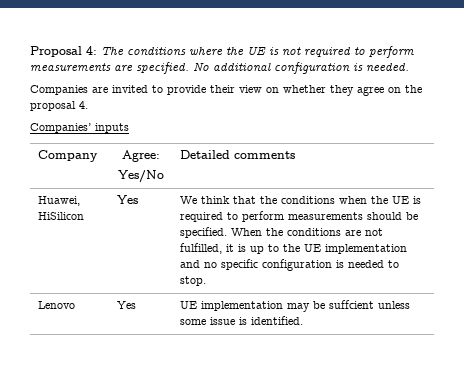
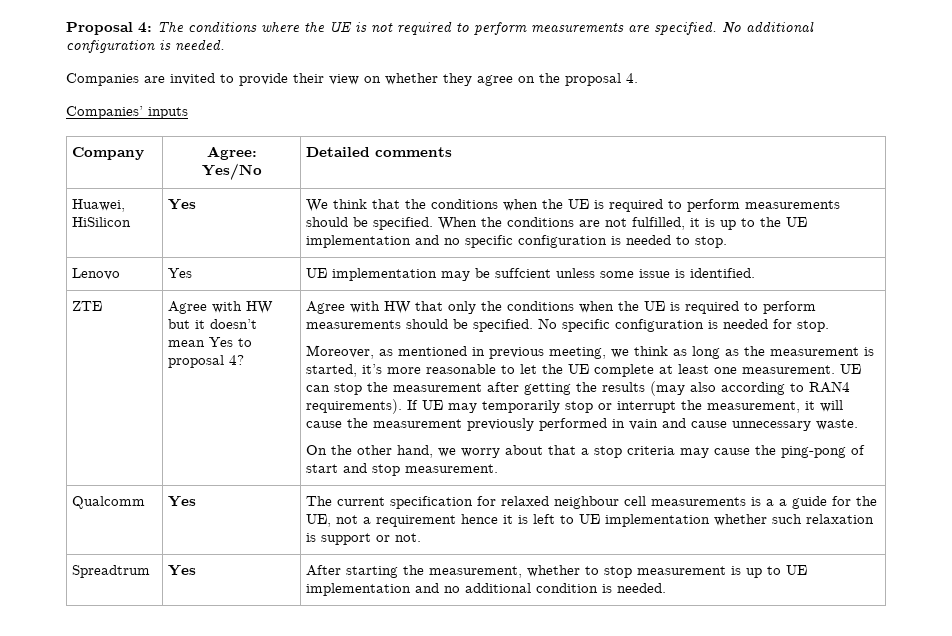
+ ZTE | Agree with HW but it doesn’t mean Yes to proposal 4? | Agree with HW that only the conditions when the UE is required to perform measurements should be specified. No specific configuration is needed for stop.
+ Moreover, as mentioned in previous meeting, we think as long as the measurement is started, it’s more reasonable to let the UE complete at least one measurement. UE can stop the measurement after getting the results (may also according to RAN4 requirements). If UE may temporarily stop or interrupt the measurement, it will cause the measurement previously performed in vain and cause unnecessary waste.
+ On the other hand, we worry about that a stop criteria may cause the ping-pong of start and stop measurement.
+ Qualcomm | Yes | The current specification for relaxed neighbour cell measurements is a a guide for the UE, not a requirement hence it is left to UE implementation whether such relaxation is support or not.
+ Spreadtrum | Yes | After starting the measurement, whether to stop measurement is up to UE implementation and no additional condition is needed.

